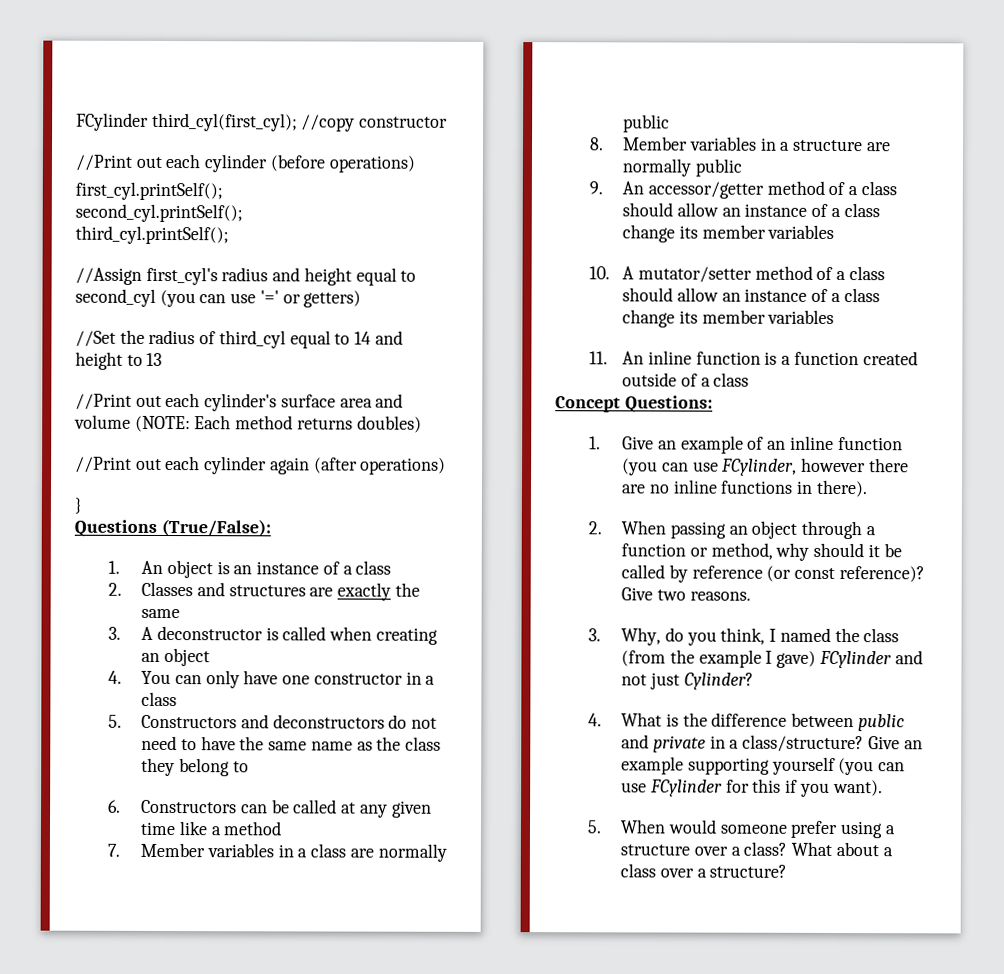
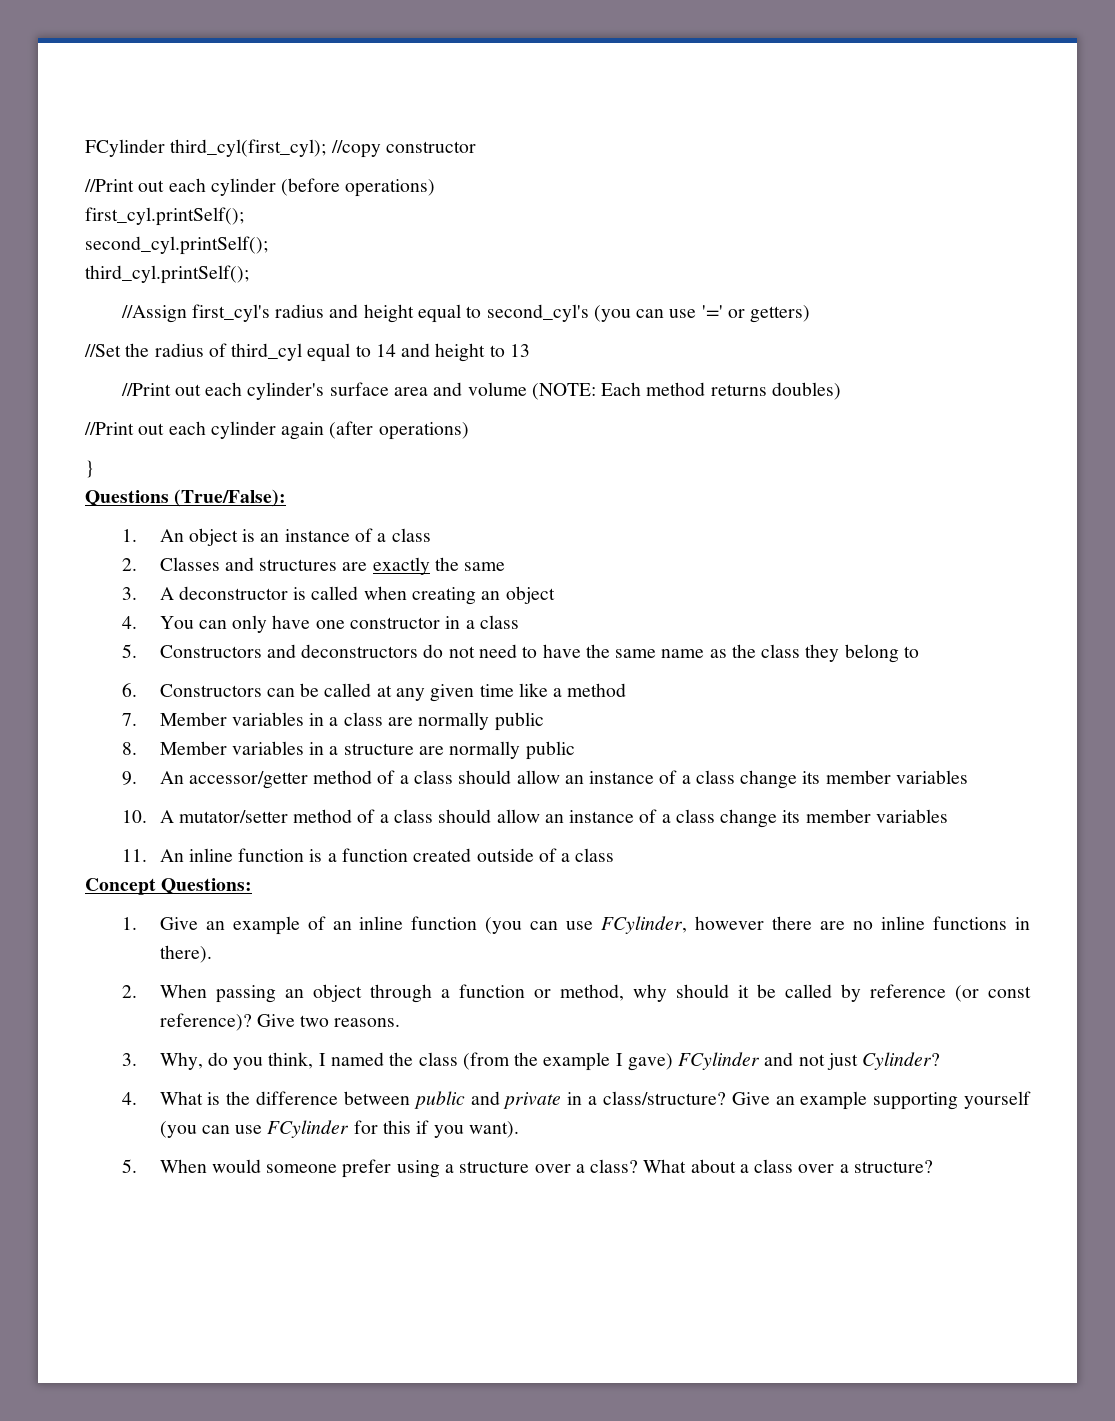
- //Assign first_cyl's radius and height equal to second_cyl (you can use '=' or getters)
+ //Assign first_cyl's radius and height equal to second_cyl's (you can use '=' or getters)

